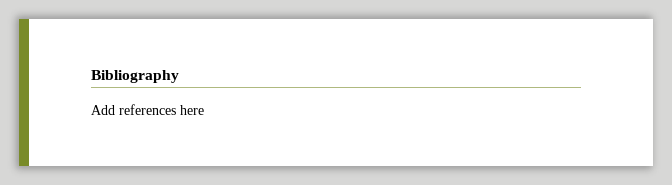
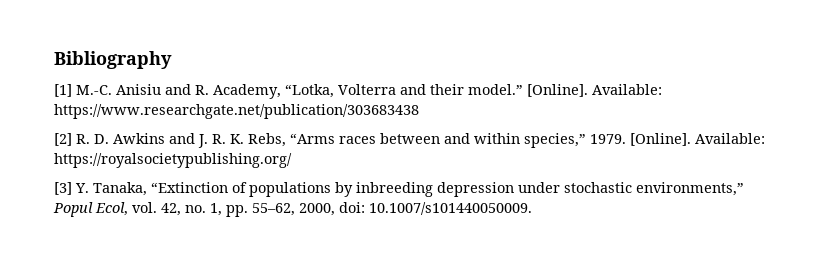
- Add references here
+ [1] M.-C. Anisiu and R. Academy, “Lotka, Volterra and their model.” [Online]. Available: https://www.researchgate.net/publication/303683438
+ [2] R. D. Awkins and J. R. K. Rebs, “Arms races between and within species,” 1979. [Online]. Available: https://royalsocietypublishing.org/
+ [3] Y. Tanaka, “Extinction of populations by inbreeding depression under stochastic environments,” Popul Ecol, vol. 42, no. 1, pp. 55–62, 2000, doi: 10.1007/s101440050009.

